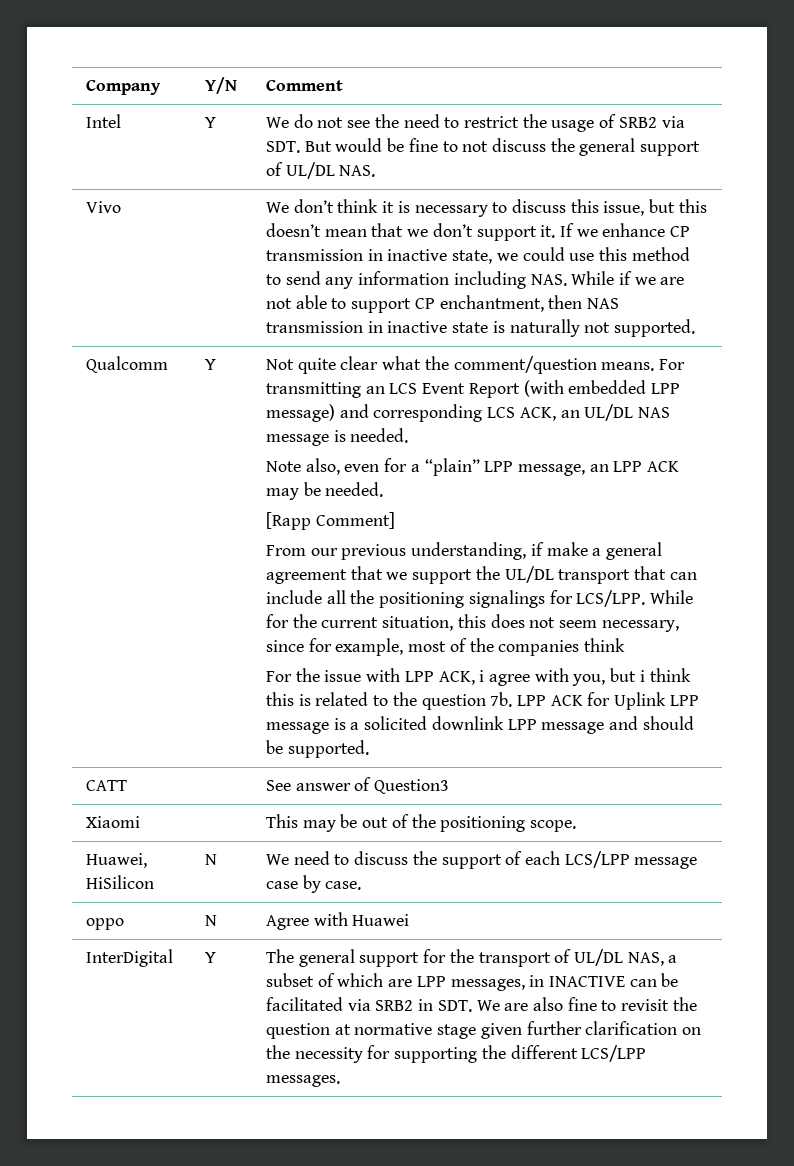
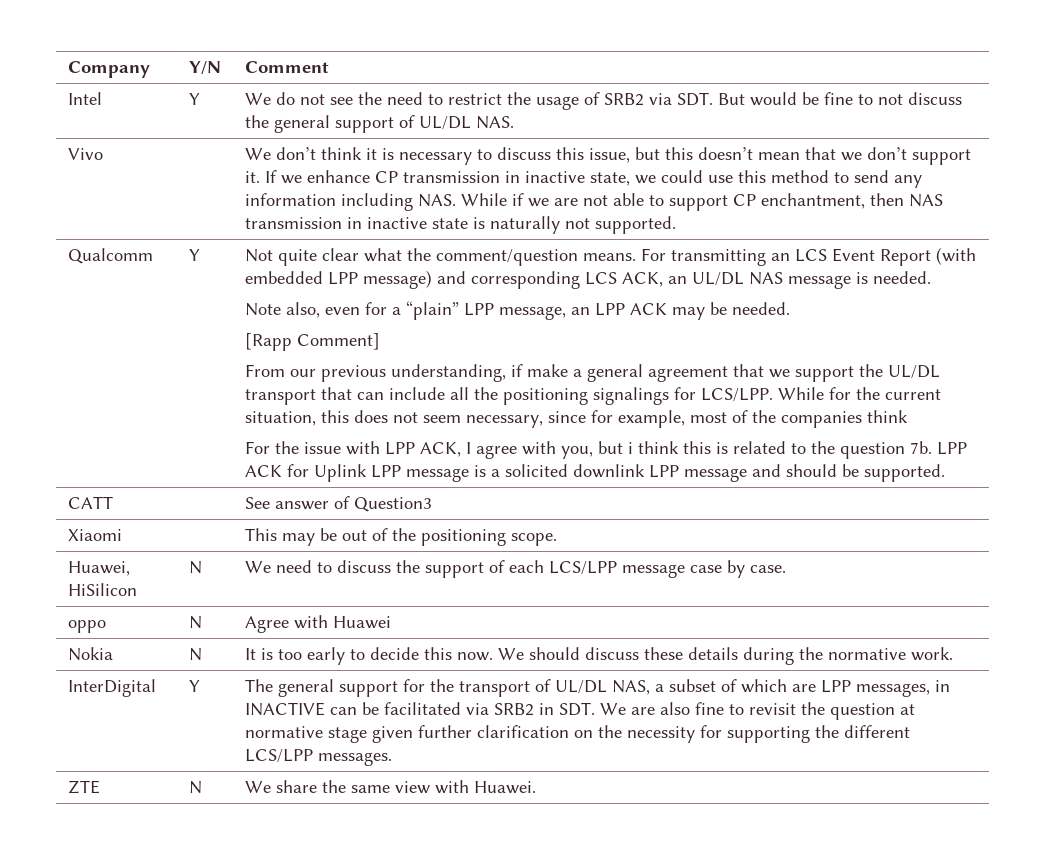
- For the issue with LPP ACK, i agree with you, but i think this is related to the question 7b.
+ For the issue with LPP ACK, I agree with you, but i think this is related to the question 7b.
+ Nokia | N | It is too early to decide this now. We should discuss these details during the normative work.
+ ZTE | N | We share the same view with Huawei.

